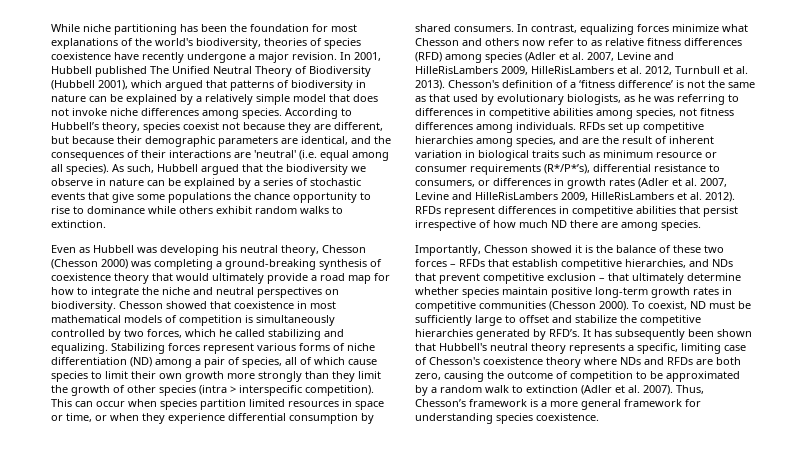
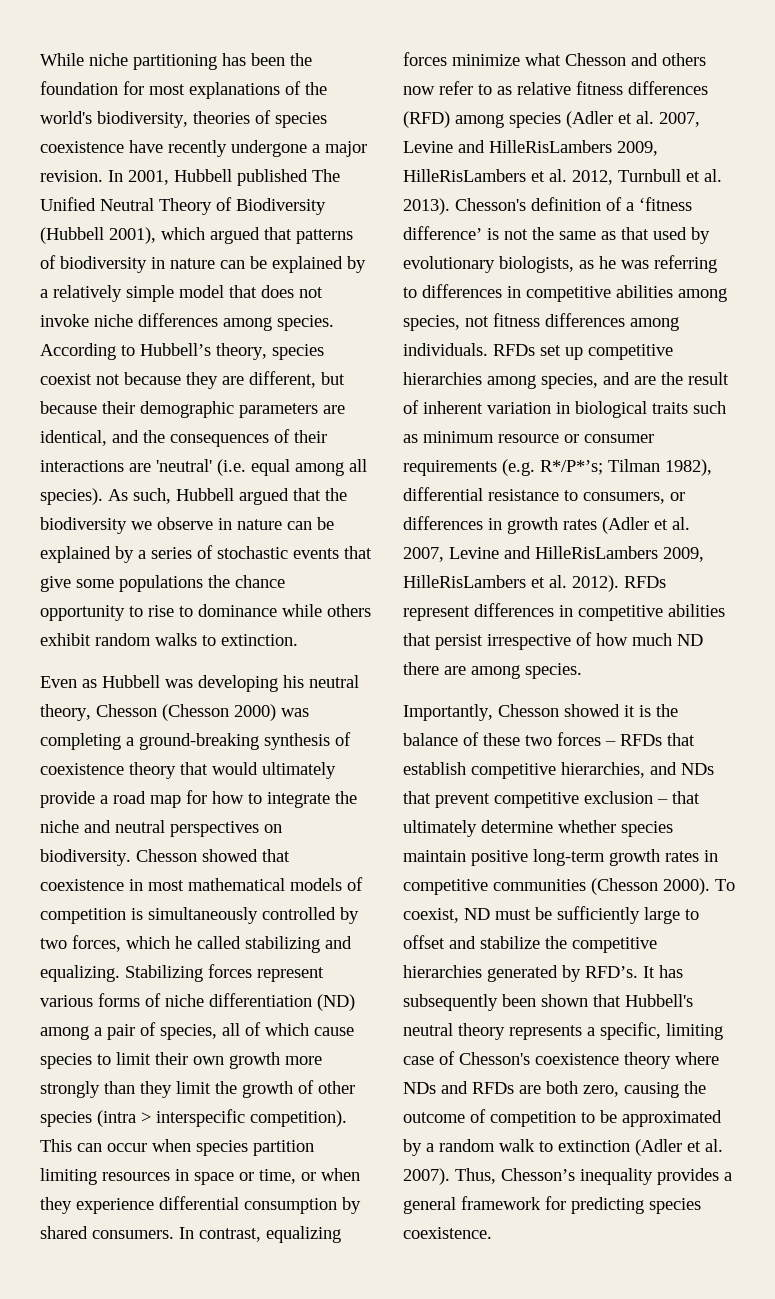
- This can occur when species partition limited resources in space or time, or when they experience differential consumption by shared consumers.
+ This can occur when species partition limiting resources in space or time, or when they experience differential consumption by shared consumers.
- RFDs set up competitive hierarchies among species, and are the result of inherent variation in biological traits such as minimum resource or consumer requirements (R*/P*’s), differential resistance to consumers, or differences in growth rates (Adler et al. 2007, Levine and HilleRisLambers 2009, HilleRisLambers et al. 2012).
+ RFDs set up competitive hierarchies among species, and are the result of inherent variation in biological traits such as minimum resource or consumer requirements (e.g. R*/P*’s; Tilman 1982), differential resistance to consumers, or differences in growth rates (Adler et al. 2007, Levine and HilleRisLambers 2009, HilleRisLambers et al. 2012).
- Thus, Chesson’s framework is a more general framework for understanding species coexistence.
+ Thus, Chesson’s inequality provides a general framework for predicting species coexistence.

